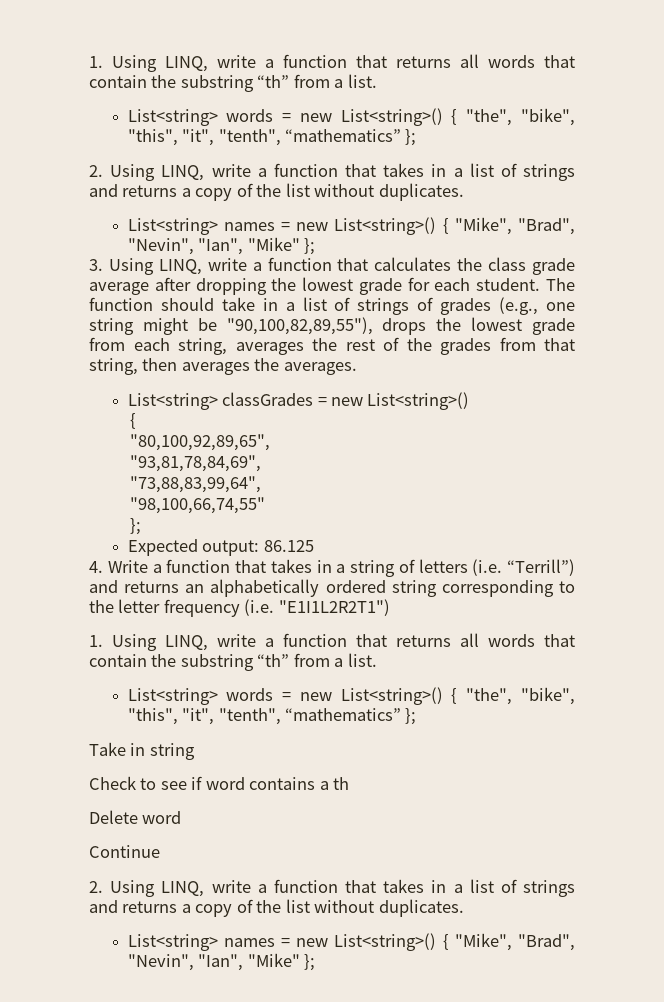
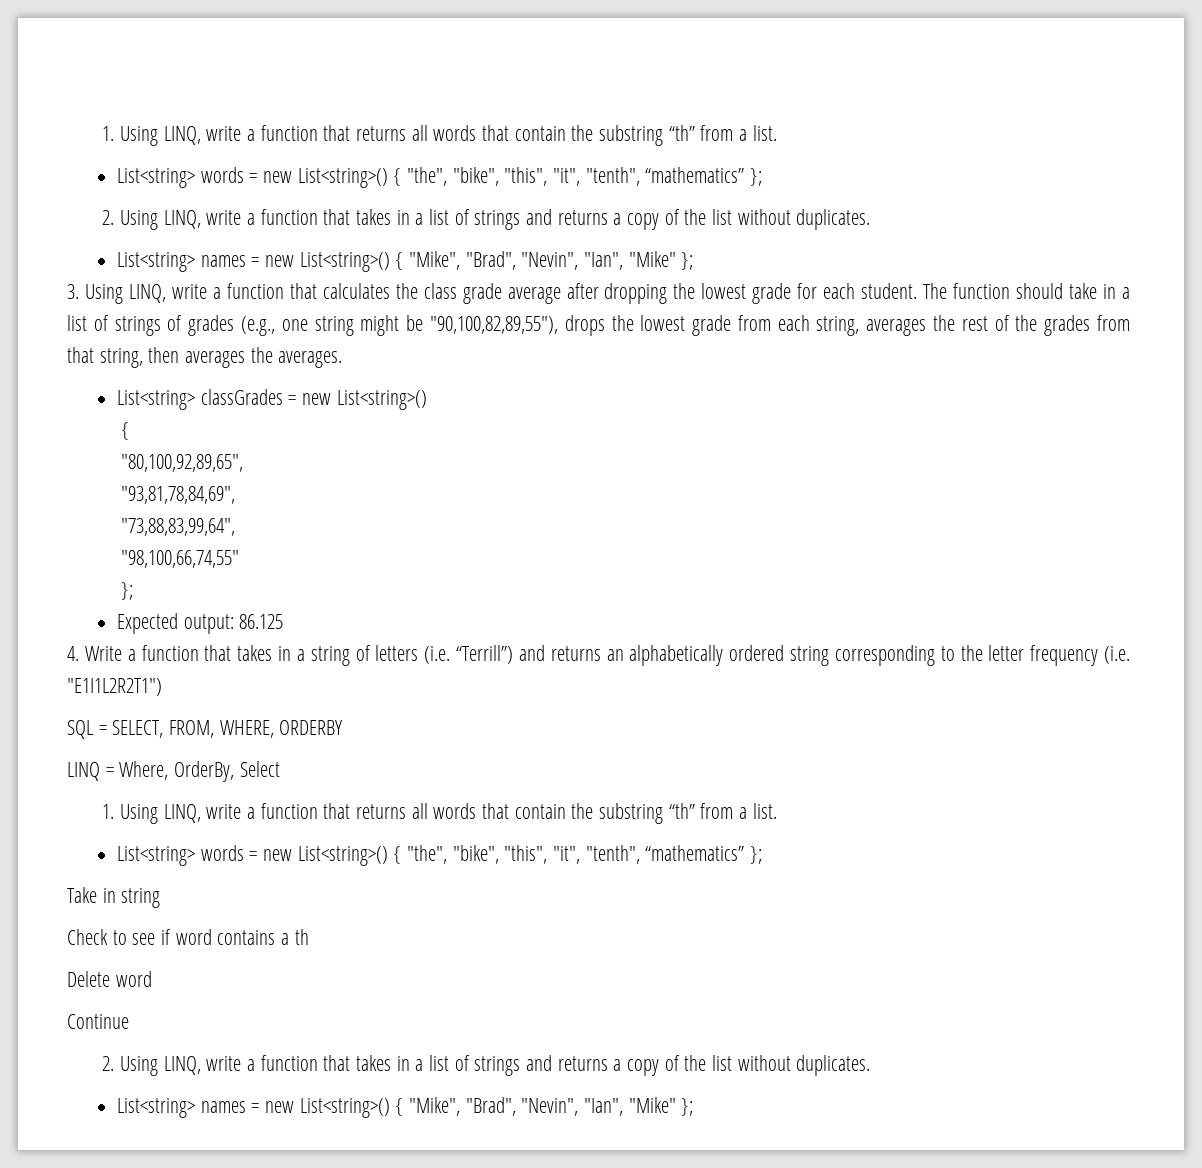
+ SQL = SELECT, FROM, WHERE, ORDERBY
+ LINQ = Where, OrderBy, Select

